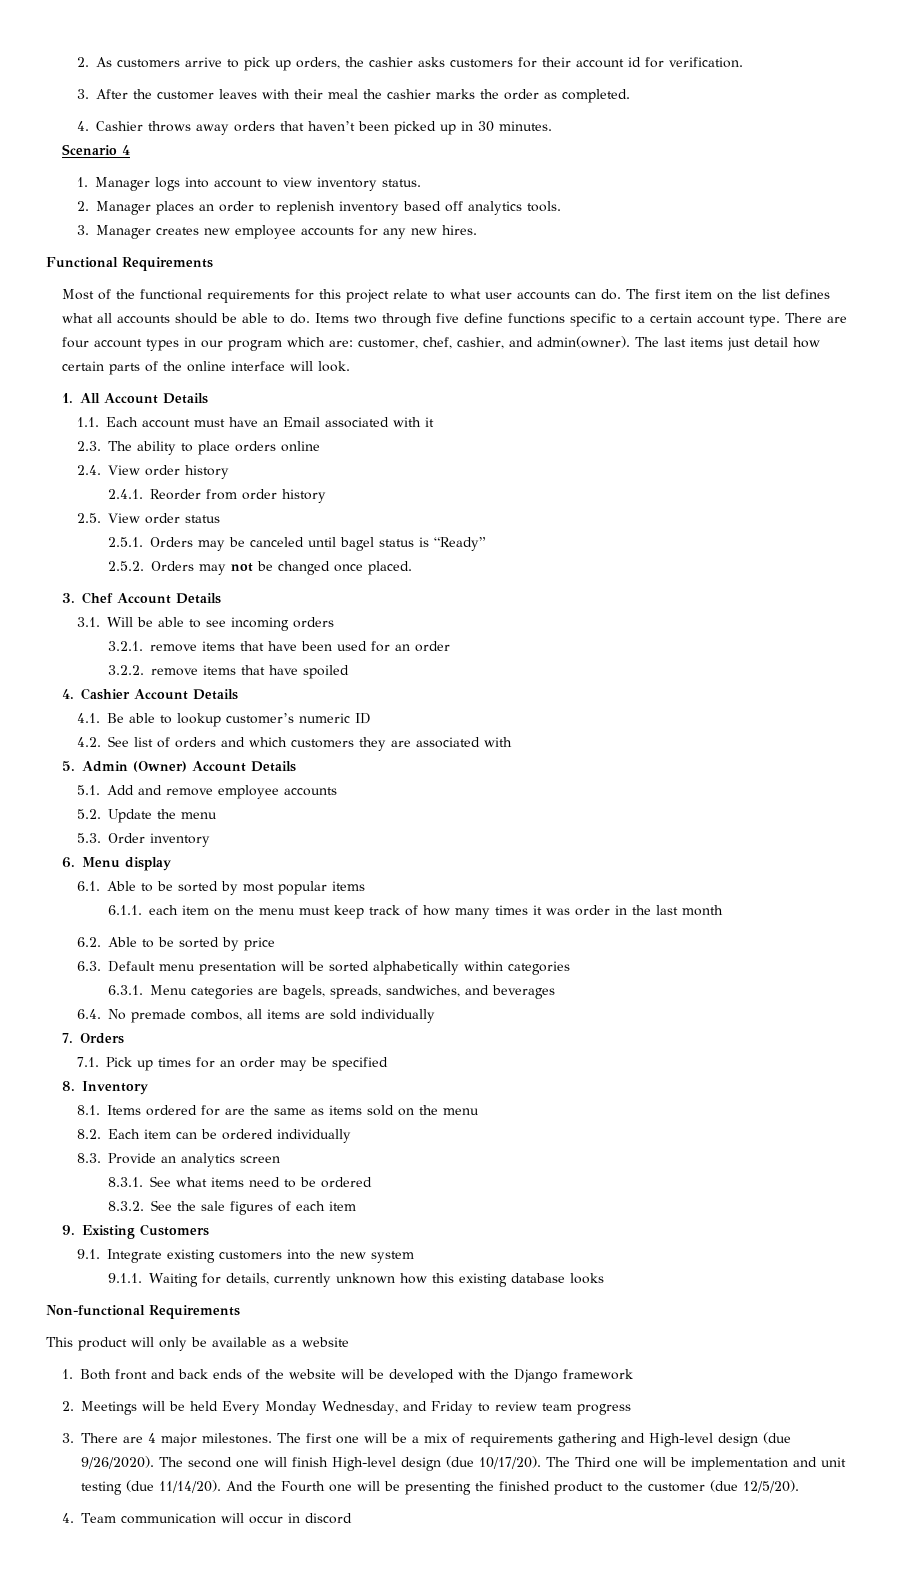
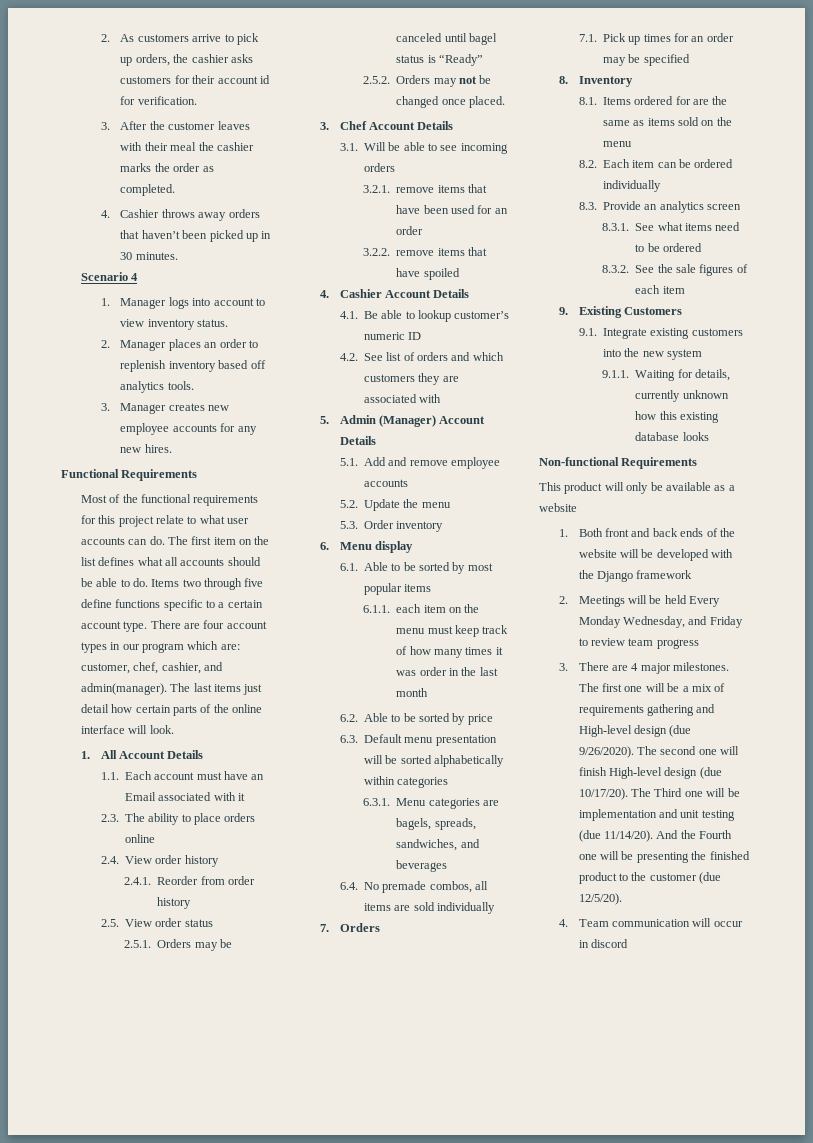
- There are four account types in our program which are: customer, chef, cashier, and admin(owner).
+ There are four account types in our program which are: customer, chef, cashier, and admin(manager).
- 5. Admin (Owner) Account Details
+ 5. Admin (Manager) Account Details

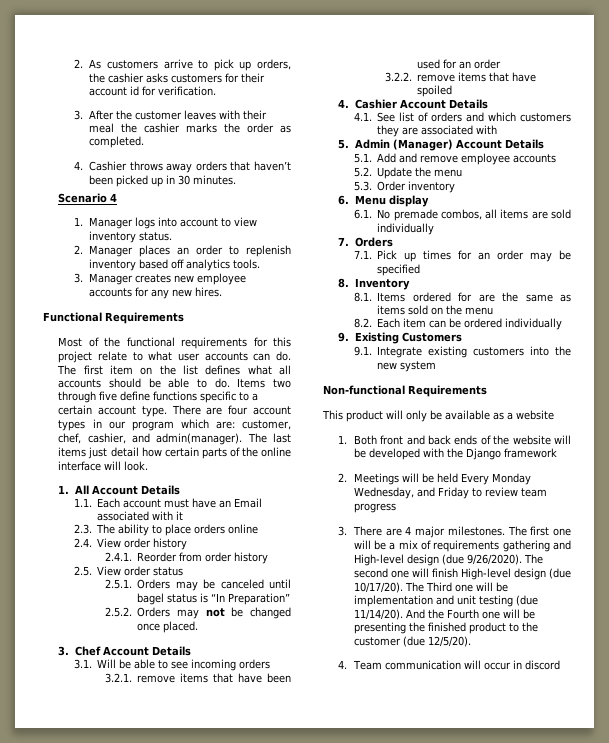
- 2.5.1. Orders may be canceled until bagel status is “Ready”
+ 2.5.1. Orders may be canceled until bagel status is “In Preparation”
- 4.1. Be able to lookup customer’s numeric ID
- 4.2. See list of orders and which customers they are associated with
+ 4.1. See list of orders and which customers they are associated with
- 6.1. Able to be sorted by most popular items
- 6.1.1. each item on the menu must keep track of how many times it was order in the last month
- 6.2. Able to be sorted by price
- 6.3. Default menu presentation will be sorted alphabetically within categories
- 6.3.1. Menu categories are bagels, spreads, sandwiches, and beverages
- 6.4. No premade combos, all items are sold individually
+ 6.1. No premade combos, all items are sold individually
- 8.3. Provide an analytics screen
- 8.3.1. See what items need to be ordered
- 8.3.2. See the sale figures of each item
- 9.1.1. Waiting for details, currently unknown how this existing database looks

